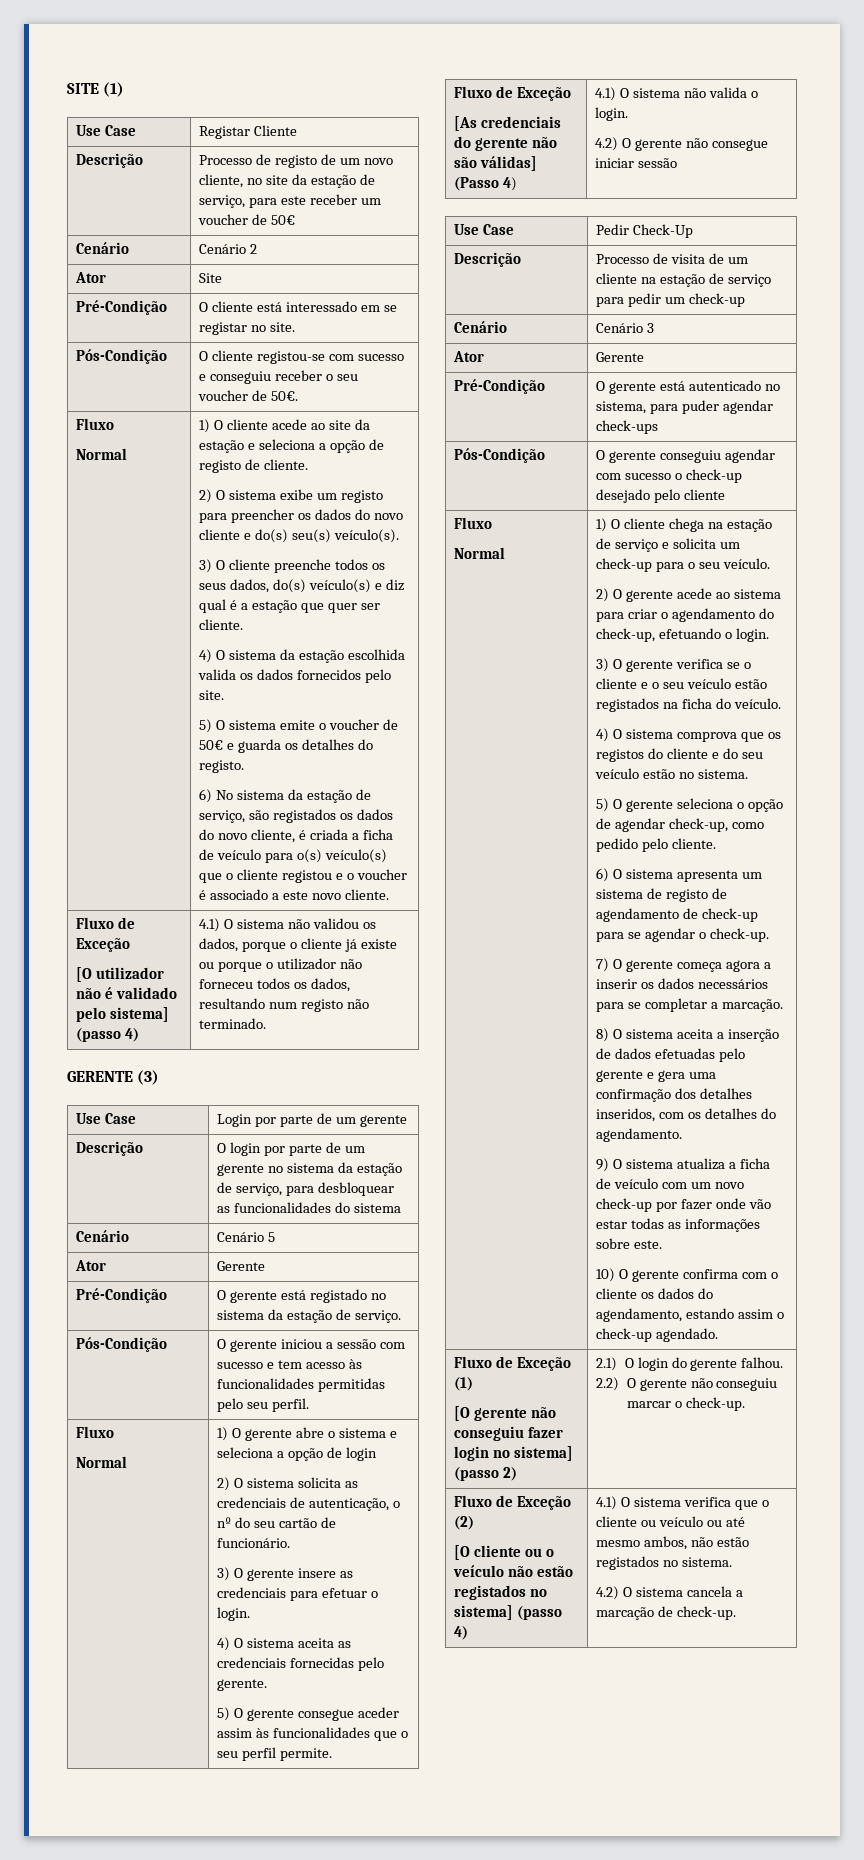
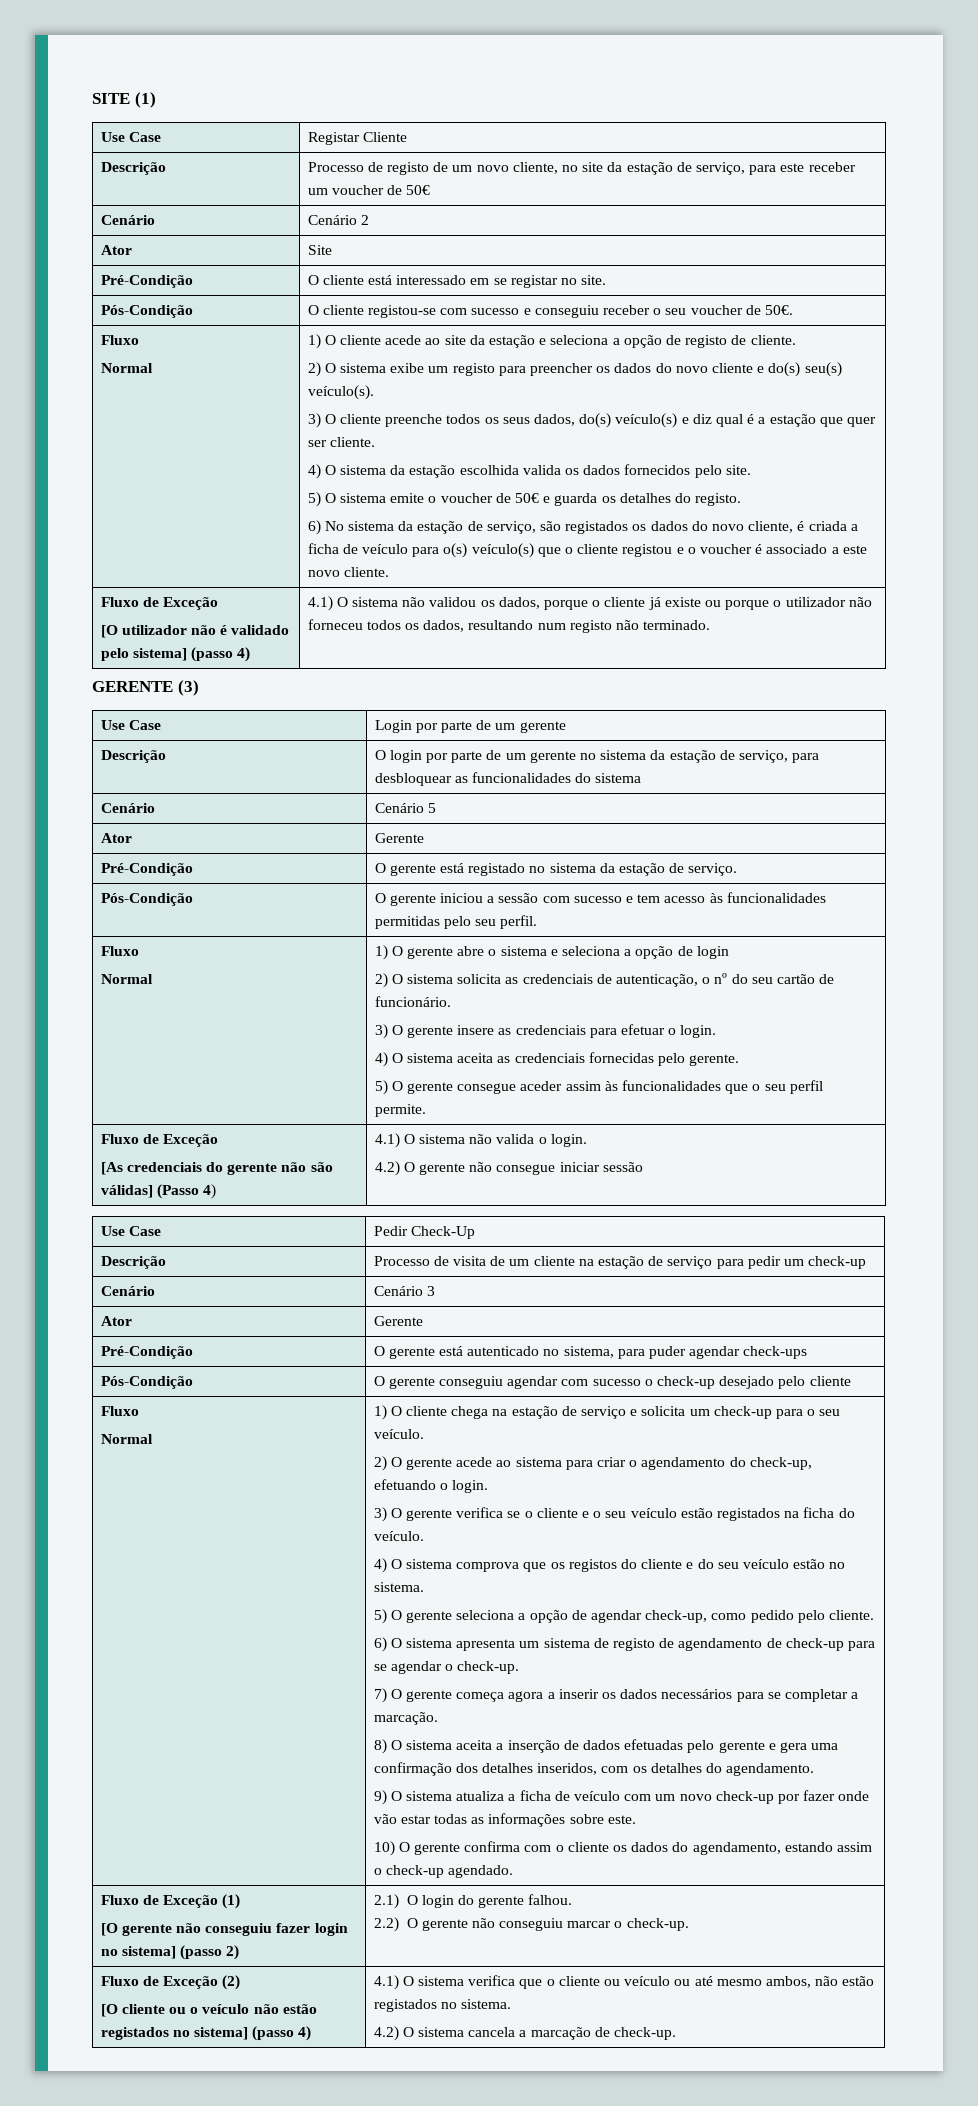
- 5) O gerente seleciona o opção de agendar check-up, como pedido pelo cliente.
+ 5) O gerente seleciona a opção de agendar check-up, como pedido pelo cliente.

